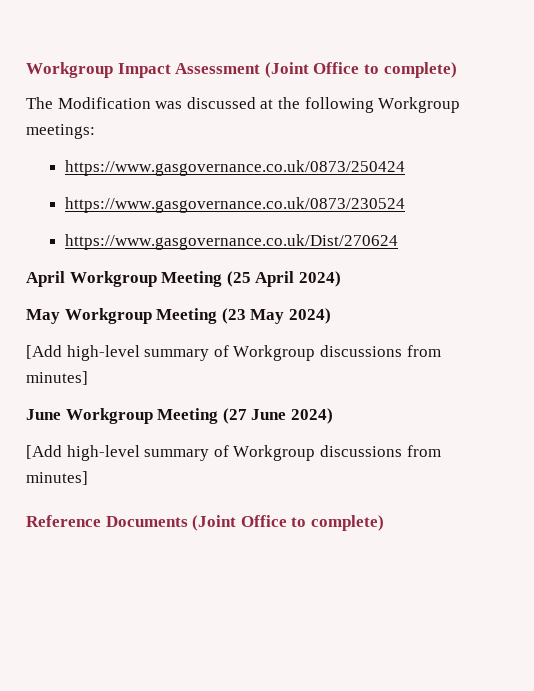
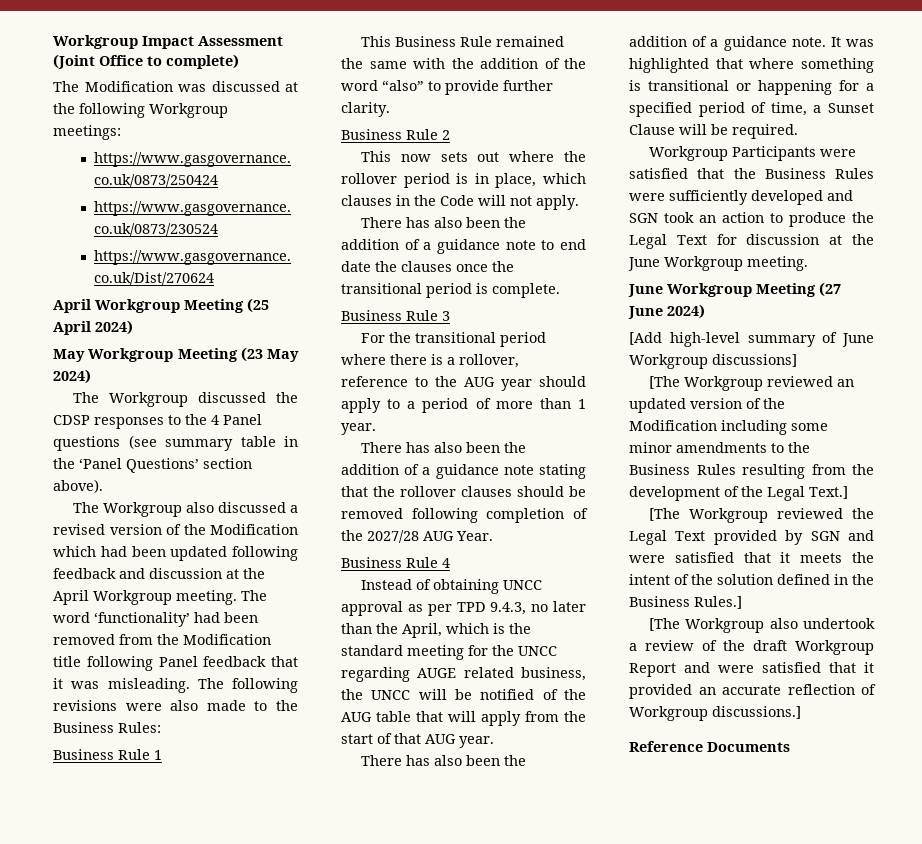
  May Workgroup Meeting (23 May 2024)
- [Add high-level summary of Workgroup discussions from minutes]
+ The Workgroup discussed the CDSP responses to the 4 Panel questions (see summary table in the ‘Panel Questions’ section above).
+ The Workgroup also discussed a revised version of the Modification which had been updated following feedback and discussion at the April Workgroup meeting. The word ‘functionality’ had been removed from the Modification title following Panel feedback that it was misleading. The following revisions were also made to the Business Rules:
+ Business Rule 1
+ This Business Rule remained the same with the addition of the word “also” to provide further clarity.
+ Business Rule 2
+ This now sets out where the rollover period is in place, which clauses in the Code will not apply.
+ There has also been the addition of a guidance note to end date the clauses once the transitional period is complete.
+ Business Rule 3
+ For the transitional period where there is a rollover, reference to the AUG year should apply to a period of more than 1 year.
+ There has also been the addition of a guidance note stating that the rollover clauses should be removed following completion of the 2027/28 AUG Year.
+ Business Rule 4
+ Instead of obtaining UNCC approval as per TPD 9.4.3, no later than the April, which is the standard meeting for the UNCC regarding AUGE related business, the UNCC will be notified of the AUG table that will apply from the start of that AUG year.
+ There has also been the addition of a guidance note. It was highlighted that where something is transitional or happening for a specified period of time, a Sunset Clause will be required.
+ Workgroup Participants were satisfied that the Business Rules were sufficiently developed and SGN took an action to produce the Legal Text for discussion at the June Workgroup meeting.
  June Workgroup Meeting (27 June 2024)
- [Add high-level summary of Workgroup discussions from minutes]
- Reference Documents (Joint Office to complete)
+ [Add high-level summary of June Workgroup discussions]
+ [The Workgroup reviewed an updated version of the Modification including some minor amendments to the Business Rules resulting from the development of the Legal Text.]
+ [The Workgroup reviewed the Legal Text provided by SGN and were satisfied that it meets the intent of the solution defined in the Business Rules.]
+ [The Workgroup also undertook a review of the draft Workgroup Report and were satisfied that it provided an accurate reflection of Workgroup discussions.]
+ Reference Documents

